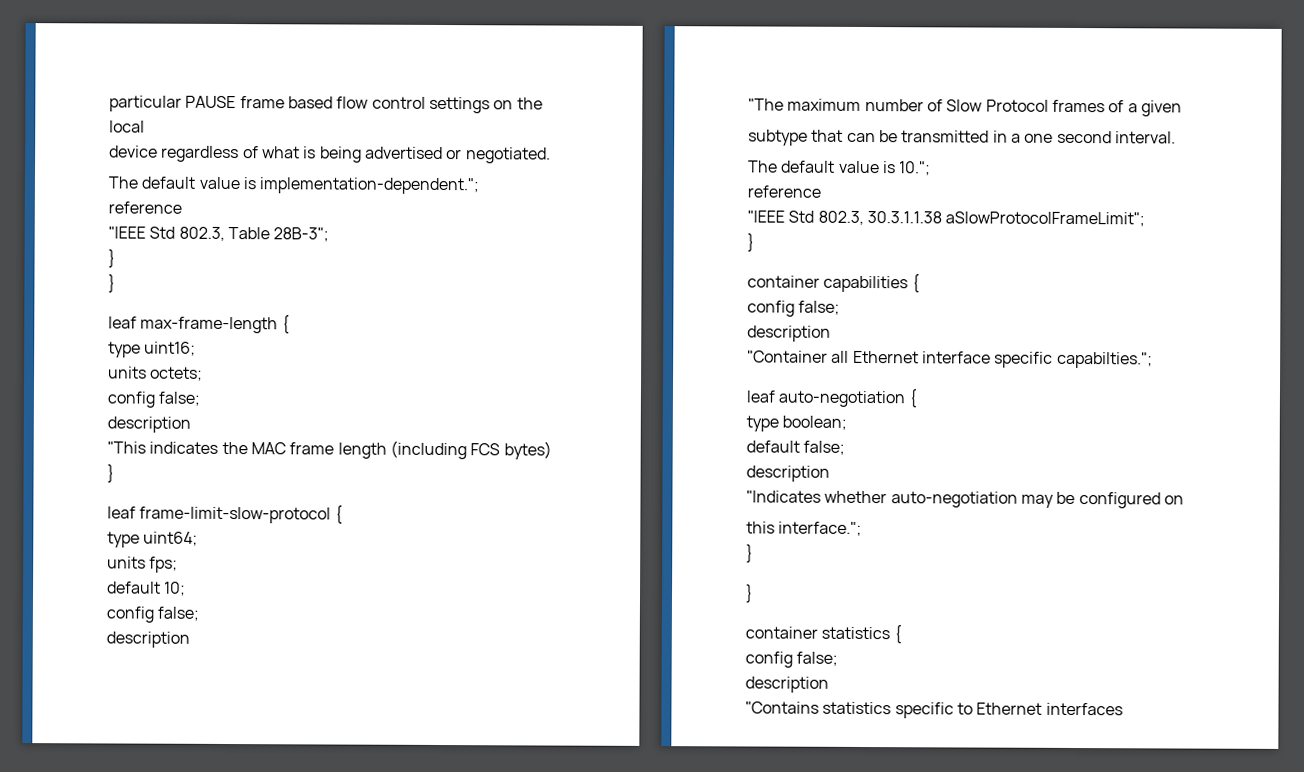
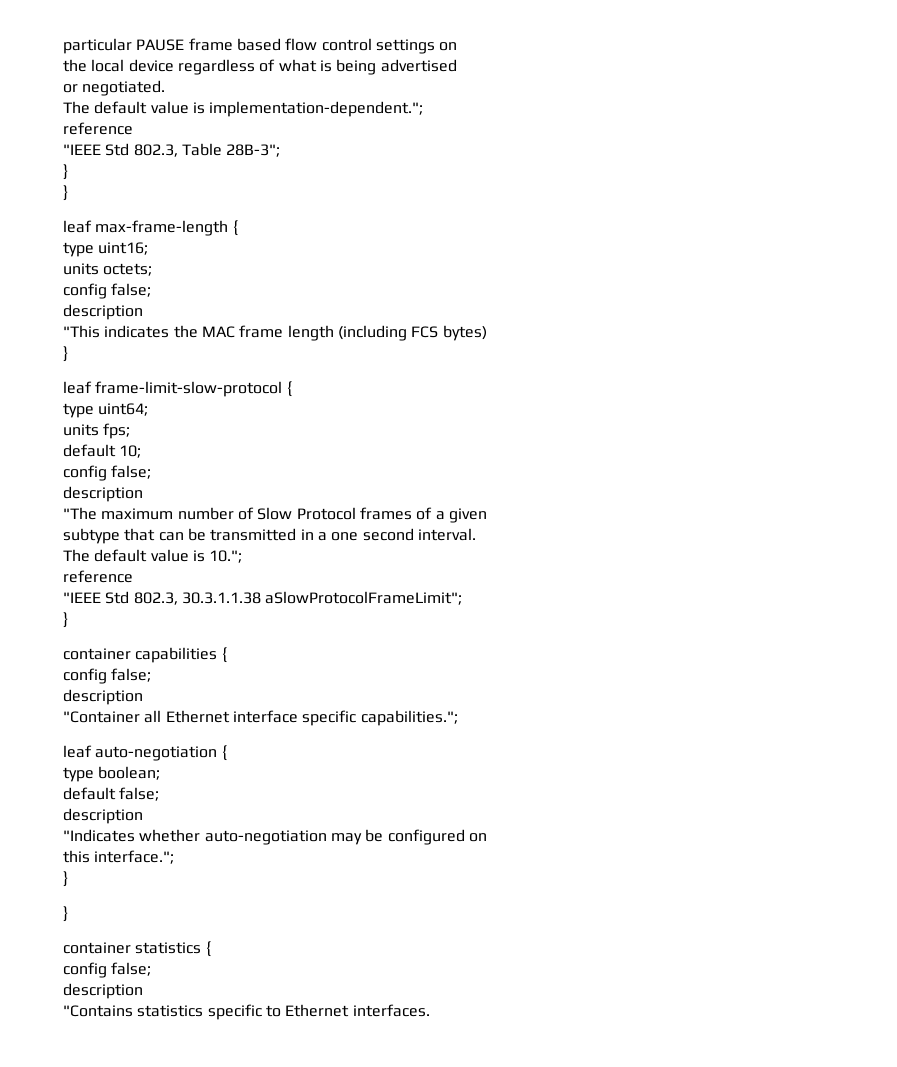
- particular PAUSE frame based flow control settings on the local
- device regardless of what is being advertised or negotiated.
+ particular PAUSE frame based flow control settings on
+ the local device regardless of what is being advertised
+ or negotiated.
- "Container all Ethernet interface specific capabilties.";
+ "Container all Ethernet interface specific capabilities.";
- "Contains statistics specific to Ethernet interfaces
+ "Contains statistics specific to Ethernet interfaces.

